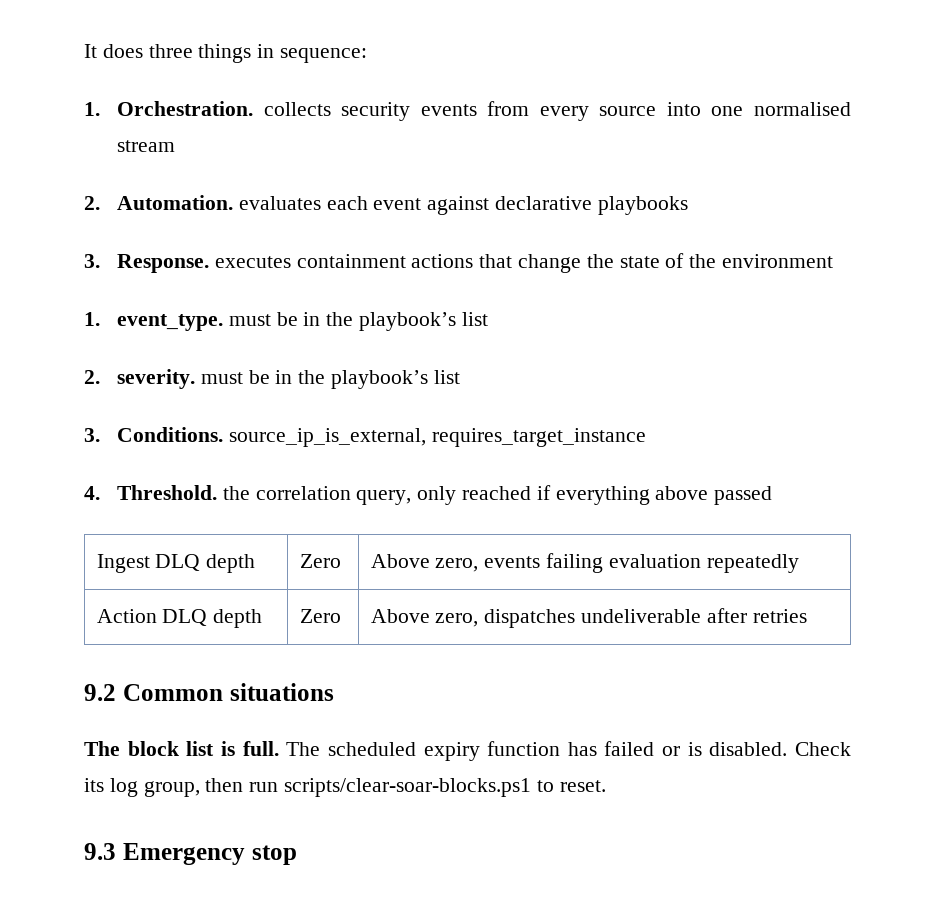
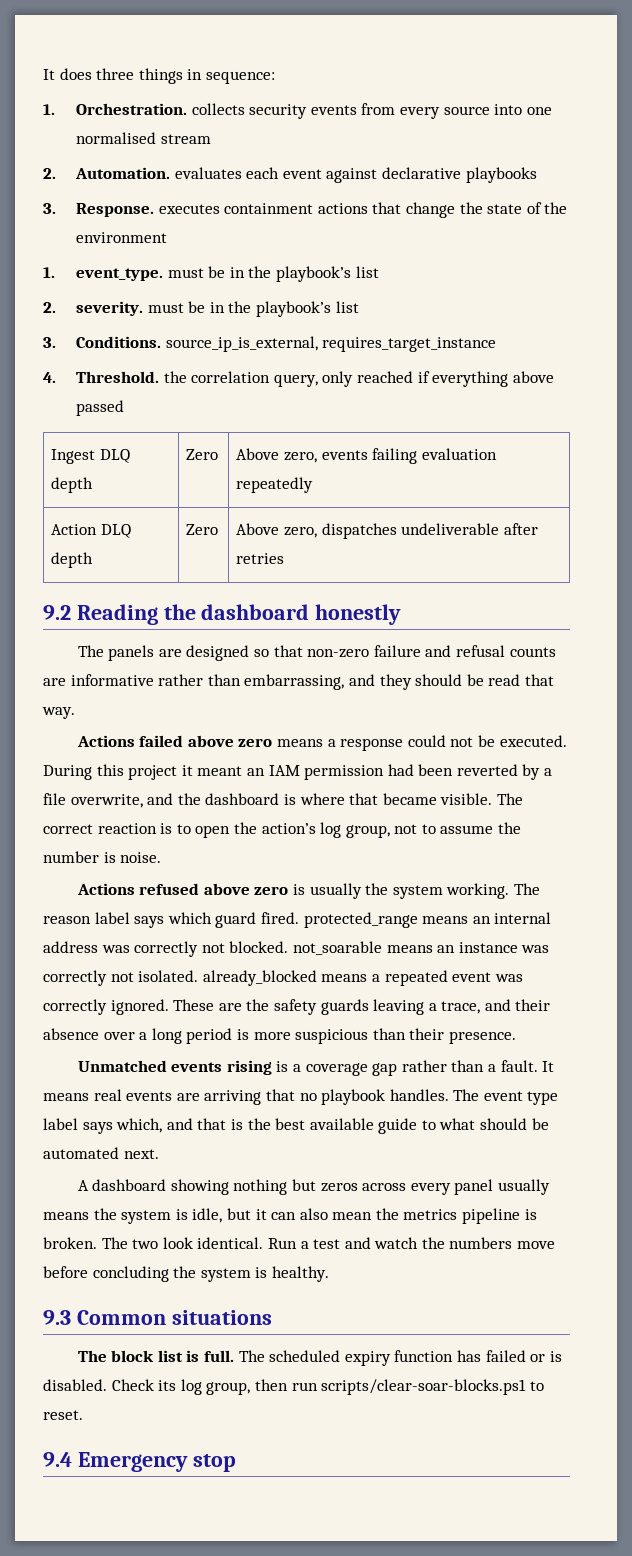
- 9.2 Common situations
+ 9.2 Reading the dashboard honestly
+ The panels are designed so that non-zero failure and refusal counts are informative rather than embarrassing, and they should be read that way.
+ Actions failed above zero means a response could not be executed. During this project it meant an IAM permission had been reverted by a file overwrite, and the dashboard is where that became visible. The correct reaction is to open the action’s log group, not to assume the number is noise.
+ Actions refused above zero is usually the system working. The reason label says which guard fired. protected_range means an internal address was correctly not blocked. not_soarable means an instance was correctly not isolated. already_blocked means a repeated event was correctly ignored. These are the safety guards leaving a trace, and their absence over a long period is more suspicious than their presence.
+ Unmatched events rising is a coverage gap rather than a fault. It means real events are arriving that no playbook handles. The event type label says which, and that is the best available guide to what should be automated next.
+ A dashboard showing nothing but zeros across every panel usually means the system is idle, but it can also mean the metrics pipeline is broken. The two look identical. Run a test and watch the numbers move before concluding the system is healthy.
+ 9.3 Common situations
- 9.3 Emergency stop
+ 9.4 Emergency stop

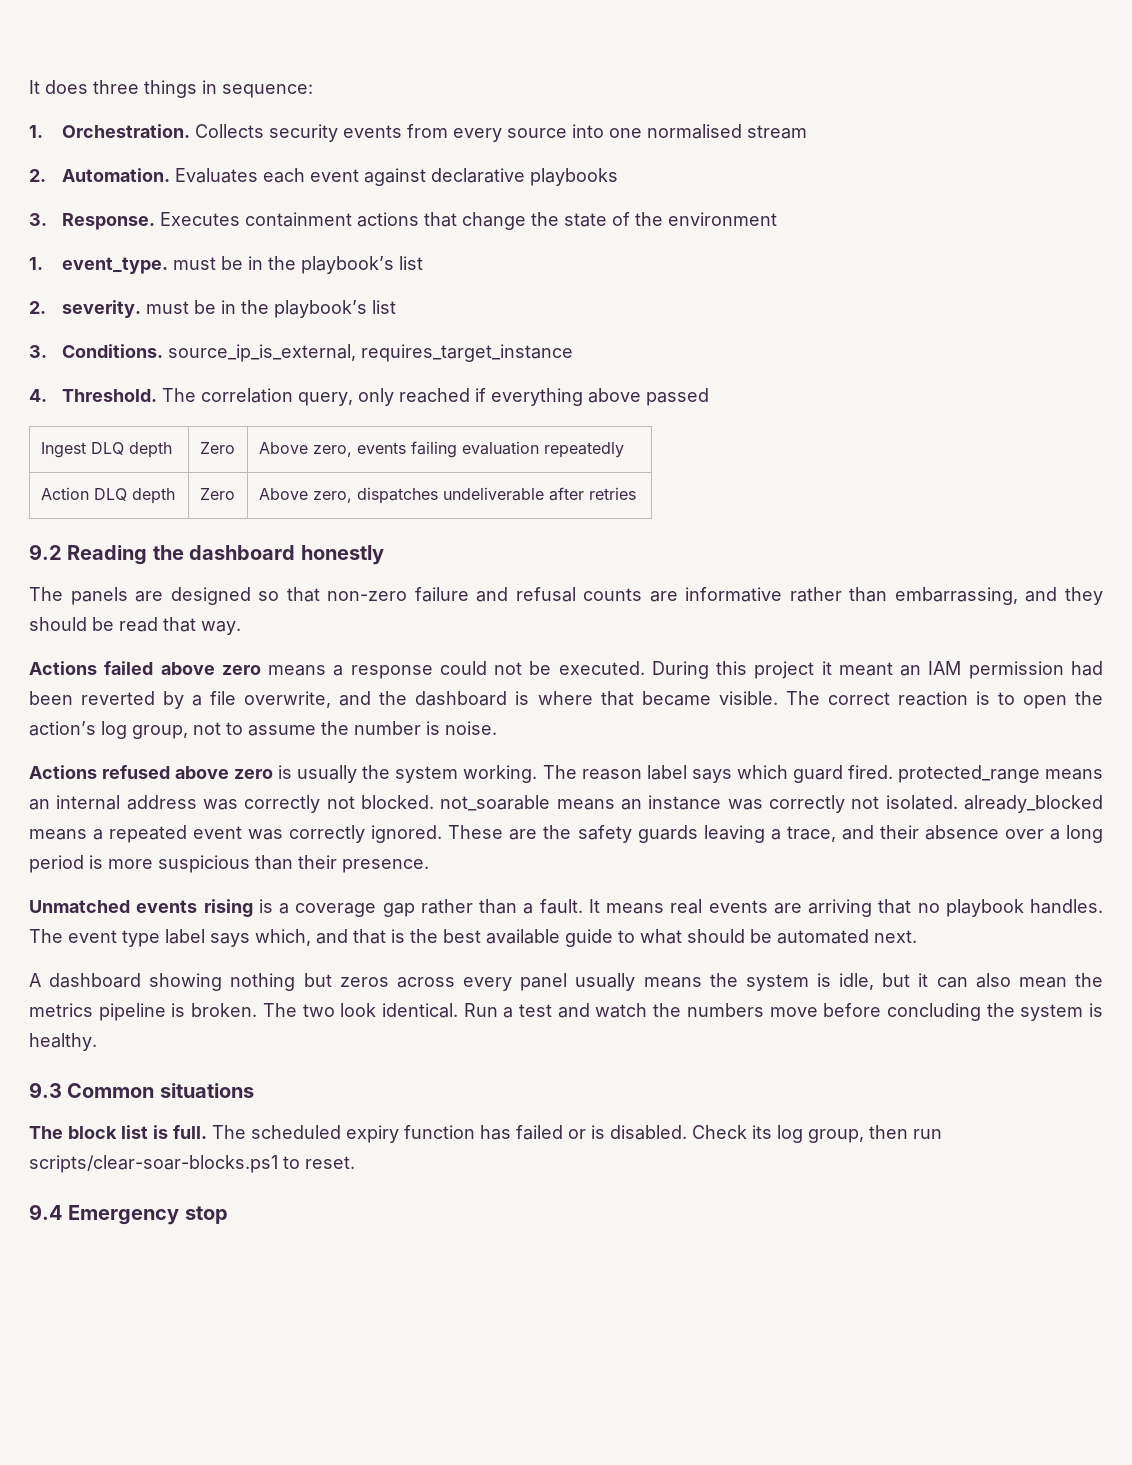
- 1. Orchestration. collects security events from every source into one normalised stream
+ 1. Orchestration. Collects security events from every source into one normalised stream
- 2. Automation. evaluates each event against declarative playbooks
+ 2. Automation. Evaluates each event against declarative playbooks
- 3. Response. executes containment actions that change the state of the environment
+ 3. Response. Executes containment actions that change the state of the environment
- 4. Threshold. the correlation query, only reached if everything above passed
+ 4. Threshold. The correlation query, only reached if everything above passed

